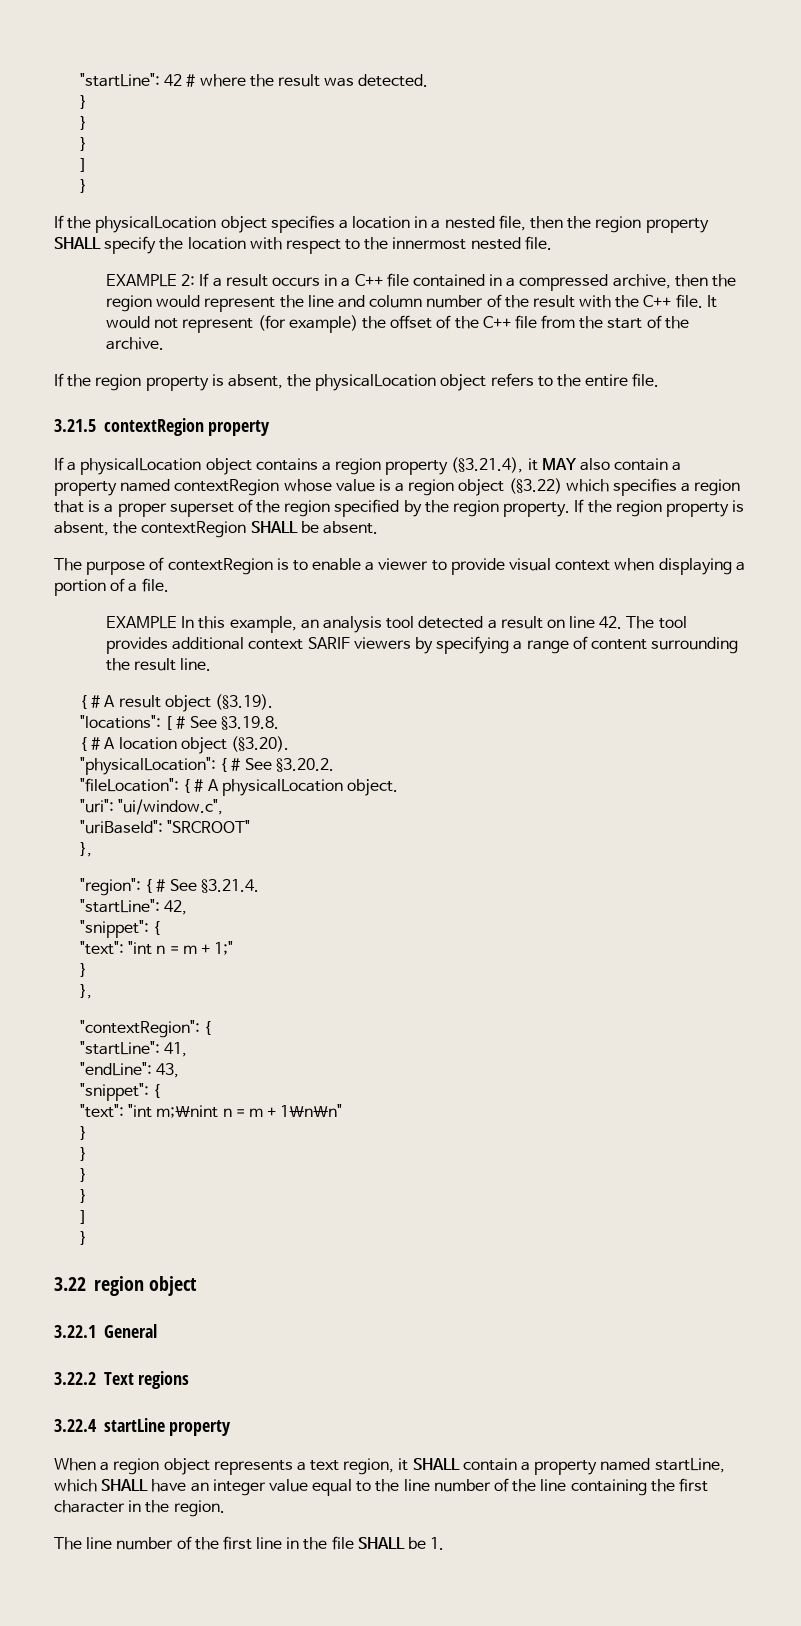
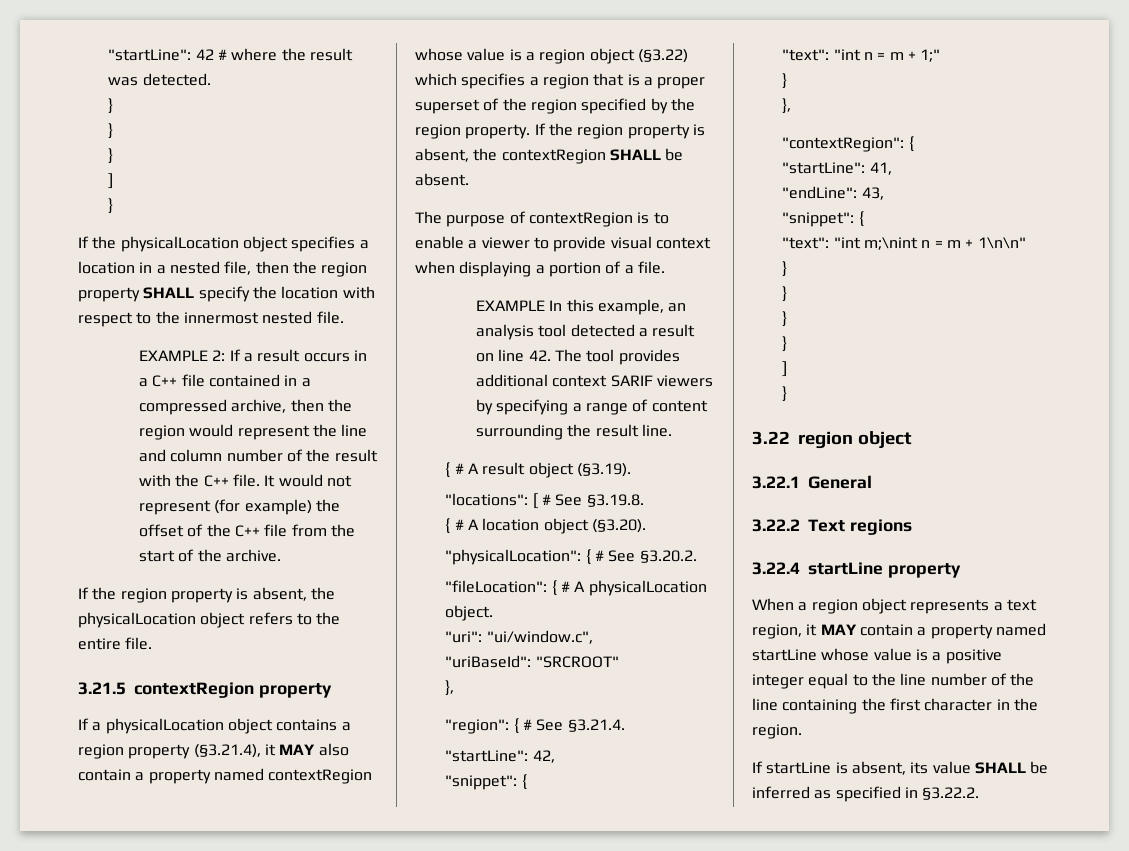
- When a region object represents a text region, it SHALL contain a property named startLine, which SHALL have an integer value equal to the line number of the line containing the first character in the region.
+ When a region object represents a text region, it MAY contain a property named startLine whose value is a positive integer equal to the line number of the line containing the first character in the region.
- The line number of the first line in the file SHALL be 1.
+ If startLine is absent, its value SHALL be inferred as specified in §3.22.2.

